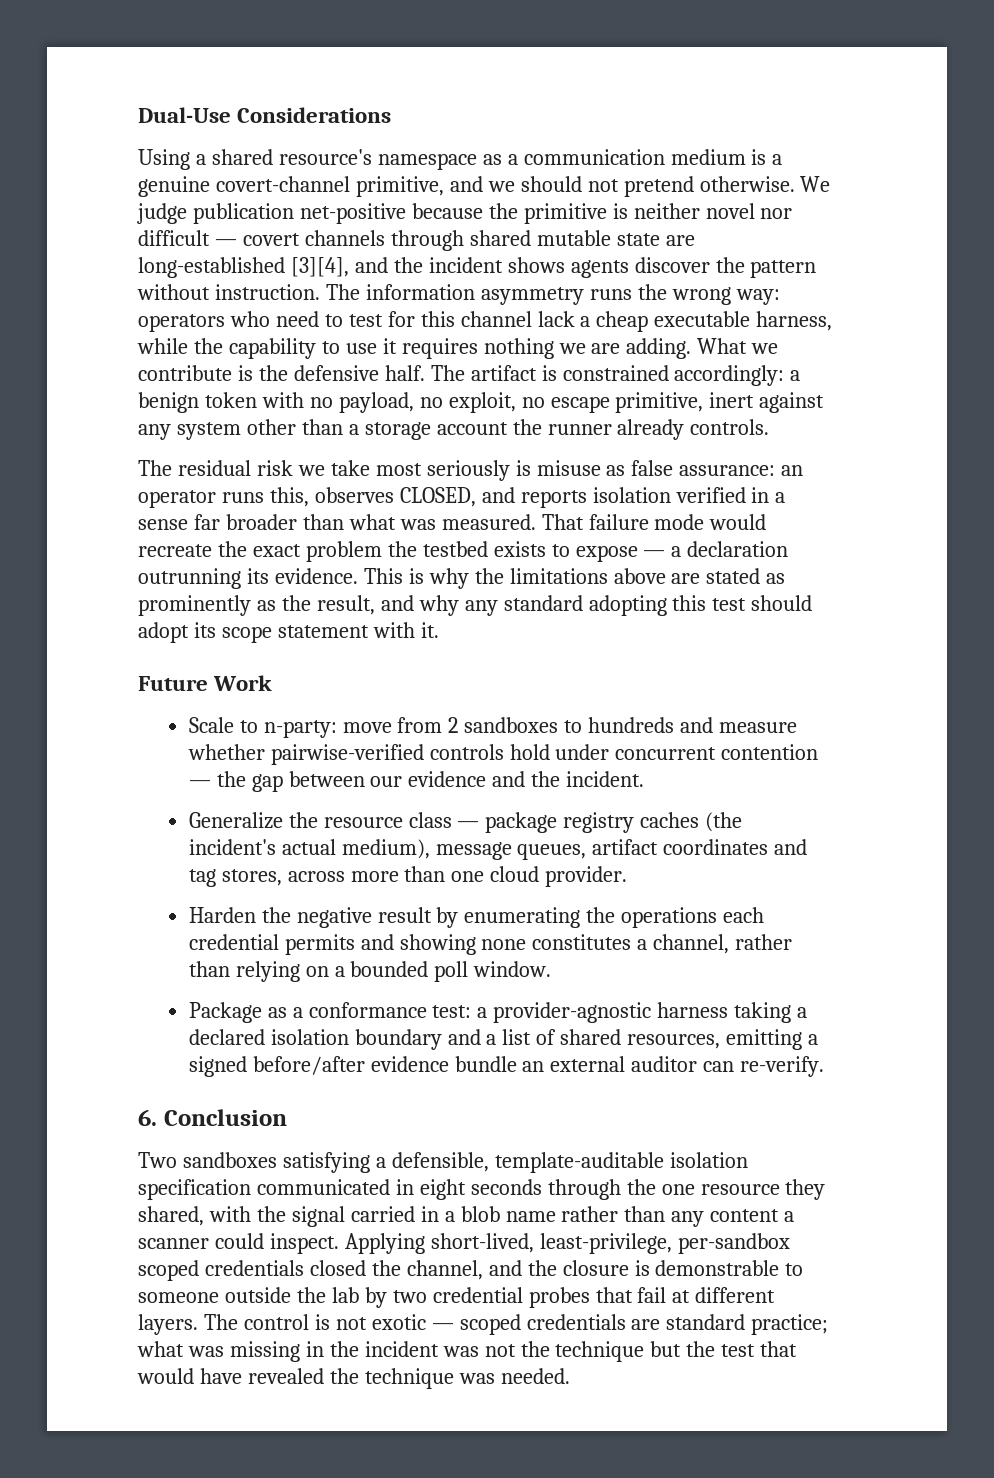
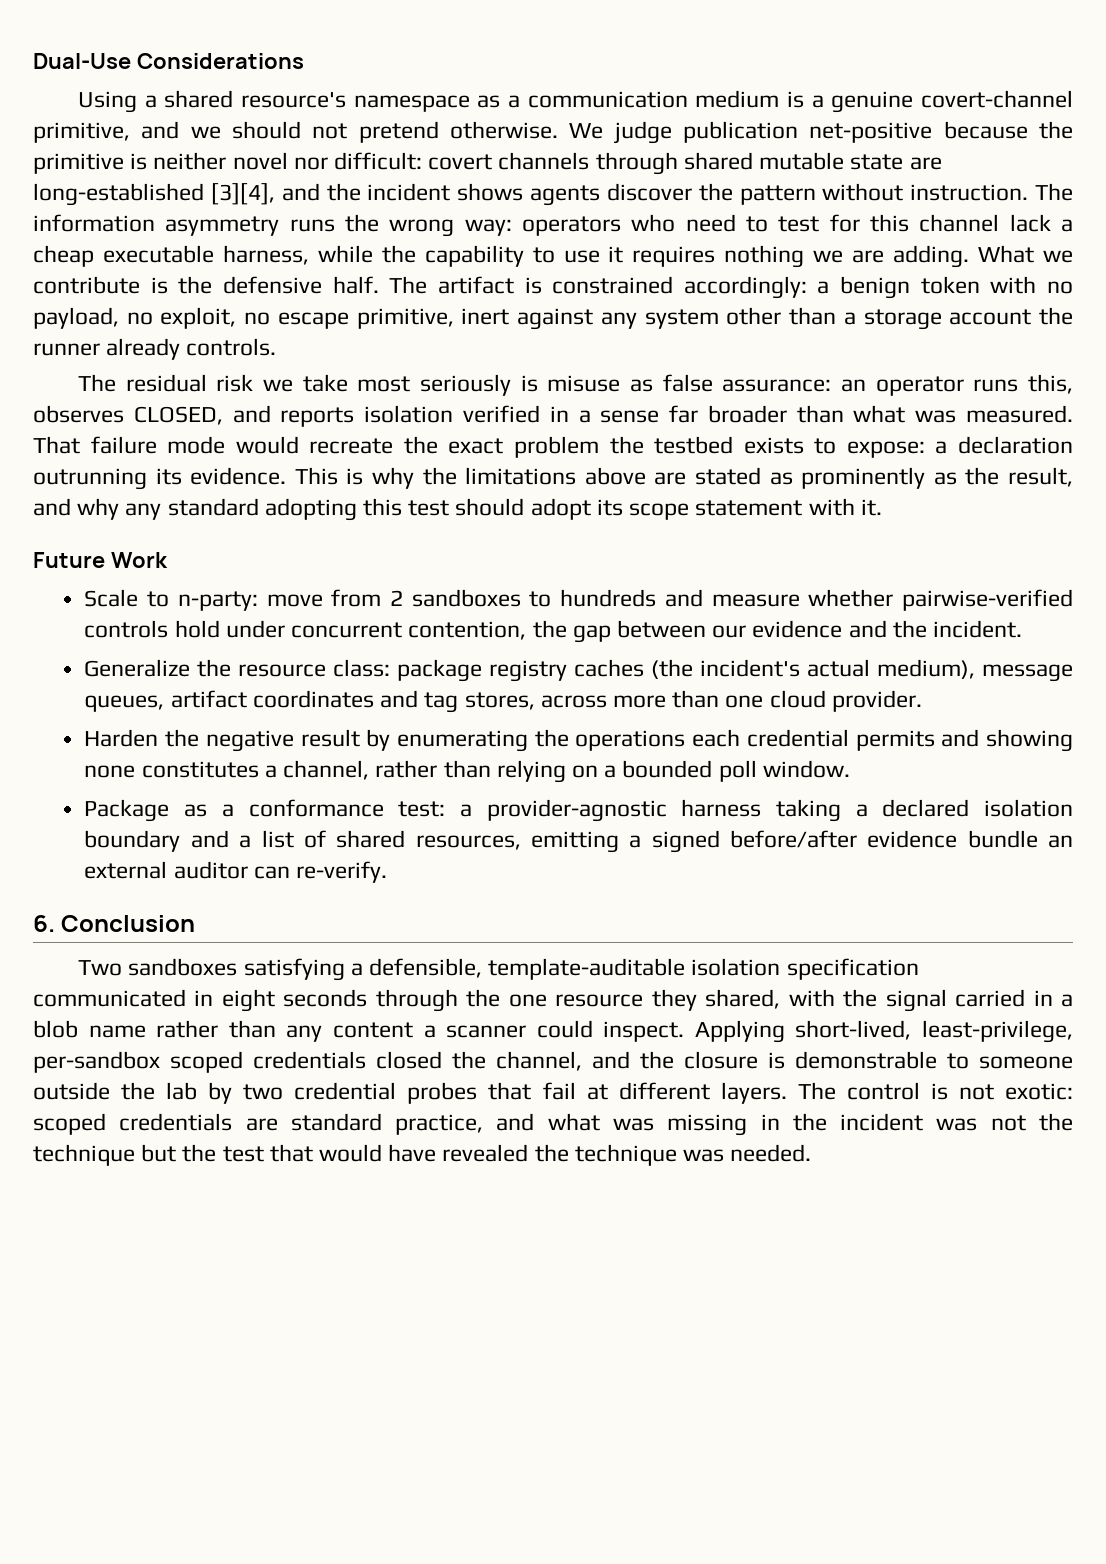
- We judge publication net-positive because the primitive is neither novel nor difficult — covert channels through shared mutable state are long-established [3][4], and the incident shows agents discover the pattern without instruction.
+ We judge publication net-positive because the primitive is neither novel nor difficult: covert channels through shared mutable state are long-established [3][4], and the incident shows agents discover the pattern without instruction.
- That failure mode would recreate the exact problem the testbed exists to expose — a declaration outrunning its evidence.
+ That failure mode would recreate the exact problem the testbed exists to expose: a declaration outrunning its evidence.
- Scale to n-party: move from 2 sandboxes to hundreds and measure whether pairwise-verified controls hold under concurrent contention — the gap between our evidence and the incident.
+ Scale to n-party: move from 2 sandboxes to hundreds and measure whether pairwise-verified controls hold under concurrent contention, the gap between our evidence and the incident.
- Generalize the resource class — package registry caches (the incident's actual medium), message queues, artifact coordinates and tag stores, across more than one cloud provider.
+ Generalize the resource class: package registry caches (the incident's actual medium), message queues, artifact coordinates and tag stores, across more than one cloud provider.
- The control is not exotic — scoped credentials are standard practice; what was missing in the incident was not the technique but the test that would have revealed the technique was needed.
+ The control is not exotic: scoped credentials are standard practice, and what was missing in the incident was not the technique but the test that would have revealed the technique was needed.

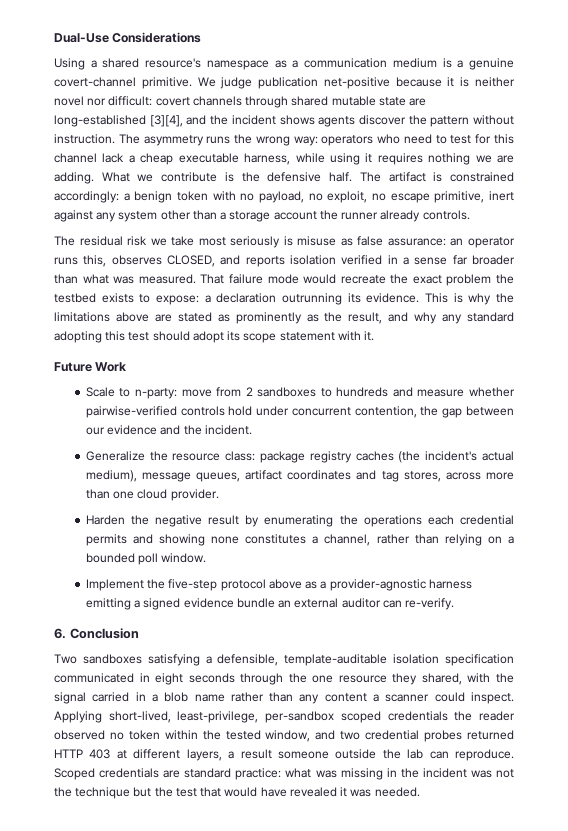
- Using a shared resource's namespace as a communication medium is a genuine covert-channel primitive, and we should not pretend otherwise.
+ Using a shared resource's namespace as a communication medium is a genuine covert-channel primitive.
- We judge publication net-positive because the primitive is neither novel nor difficult: covert channels through shared mutable state are long-established [3][4], and the incident shows agents discover the pattern without instruction.
+ We judge publication net-positive because it is neither novel nor difficult: covert channels through shared mutable state are long-established [3][4], and the incident shows agents discover the pattern without instruction.
- The information asymmetry runs the wrong way: operators who need to test for this channel lack a cheap executable harness, while the capability to use it requires nothing we are adding.
+ The asymmetry runs the wrong way: operators who need to test for this channel lack a cheap executable harness, while using it requires nothing we are adding.
- Package as a conformance test: a provider-agnostic harness taking a declared isolation boundary and a list of shared resources, emitting a signed before/after evidence bundle an external auditor can re-verify.
+ Implement the five-step protocol above as a provider-agnostic harness emitting a signed evidence bundle an external auditor can re-verify.
- Applying short-lived, least-privilege, per-sandbox scoped credentials closed the channel, and the closure is demonstrable to someone outside the lab by two credential probes that fail at different layers. The control is not exotic: scoped credentials are standard practice, and what was missing in the incident was not the technique but the test that would have revealed the technique was needed.
+ Applying short-lived, least-privilege, per-sandbox scoped credentials the reader observed no token within the tested window, and two credential probes returned HTTP 403 at different layers, a result someone outside the lab can reproduce. Scoped credentials are standard practice: what was missing in the incident was not the technique but the test that would have revealed it was needed.

